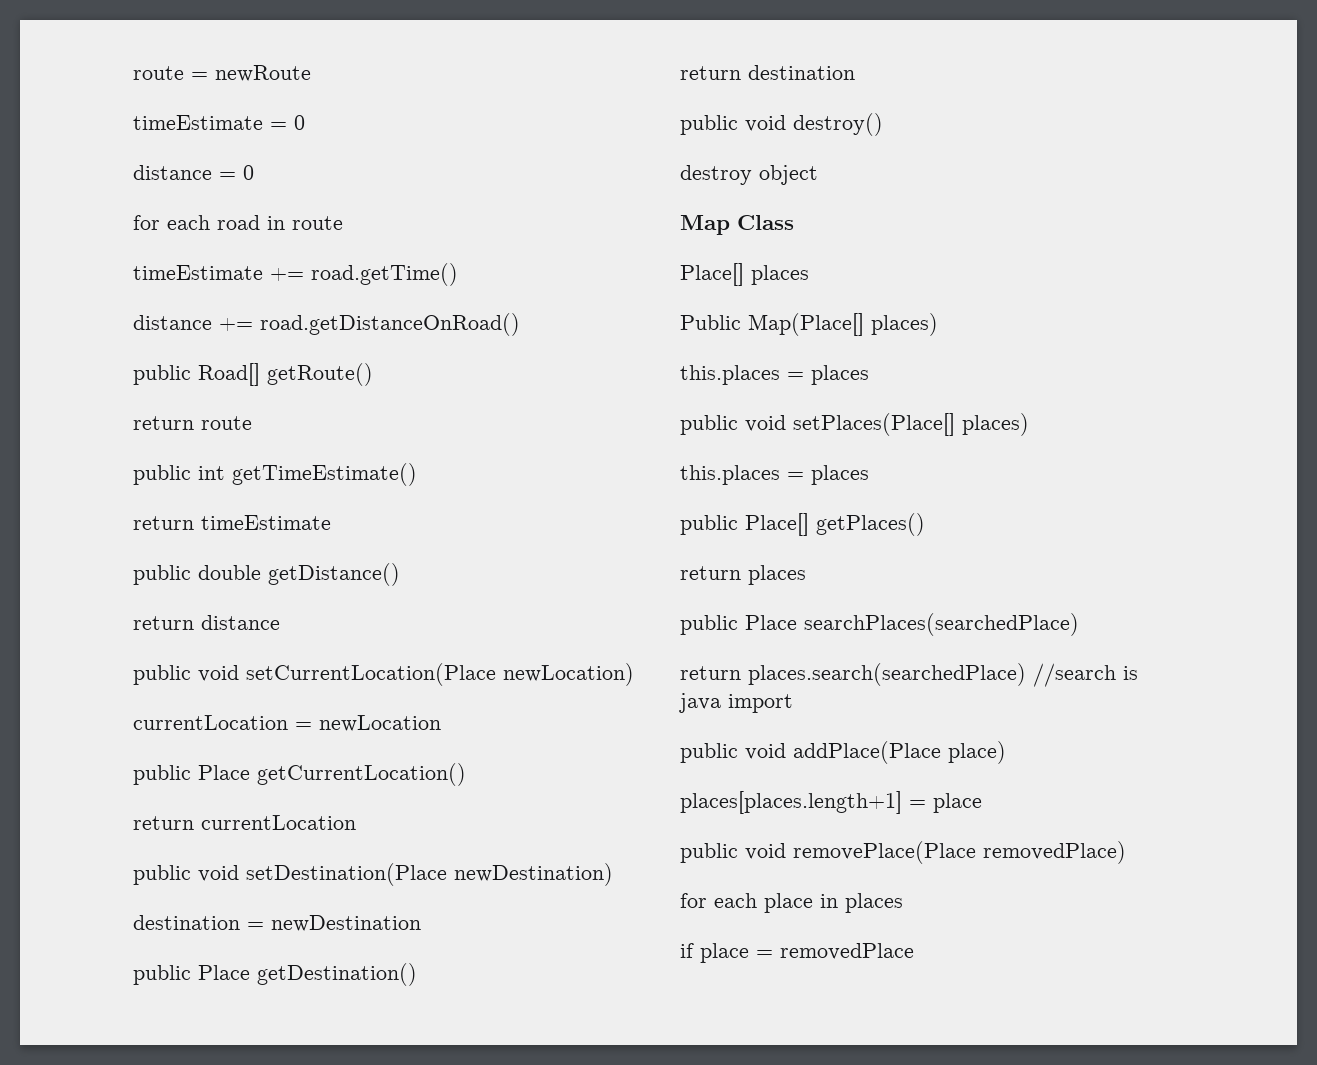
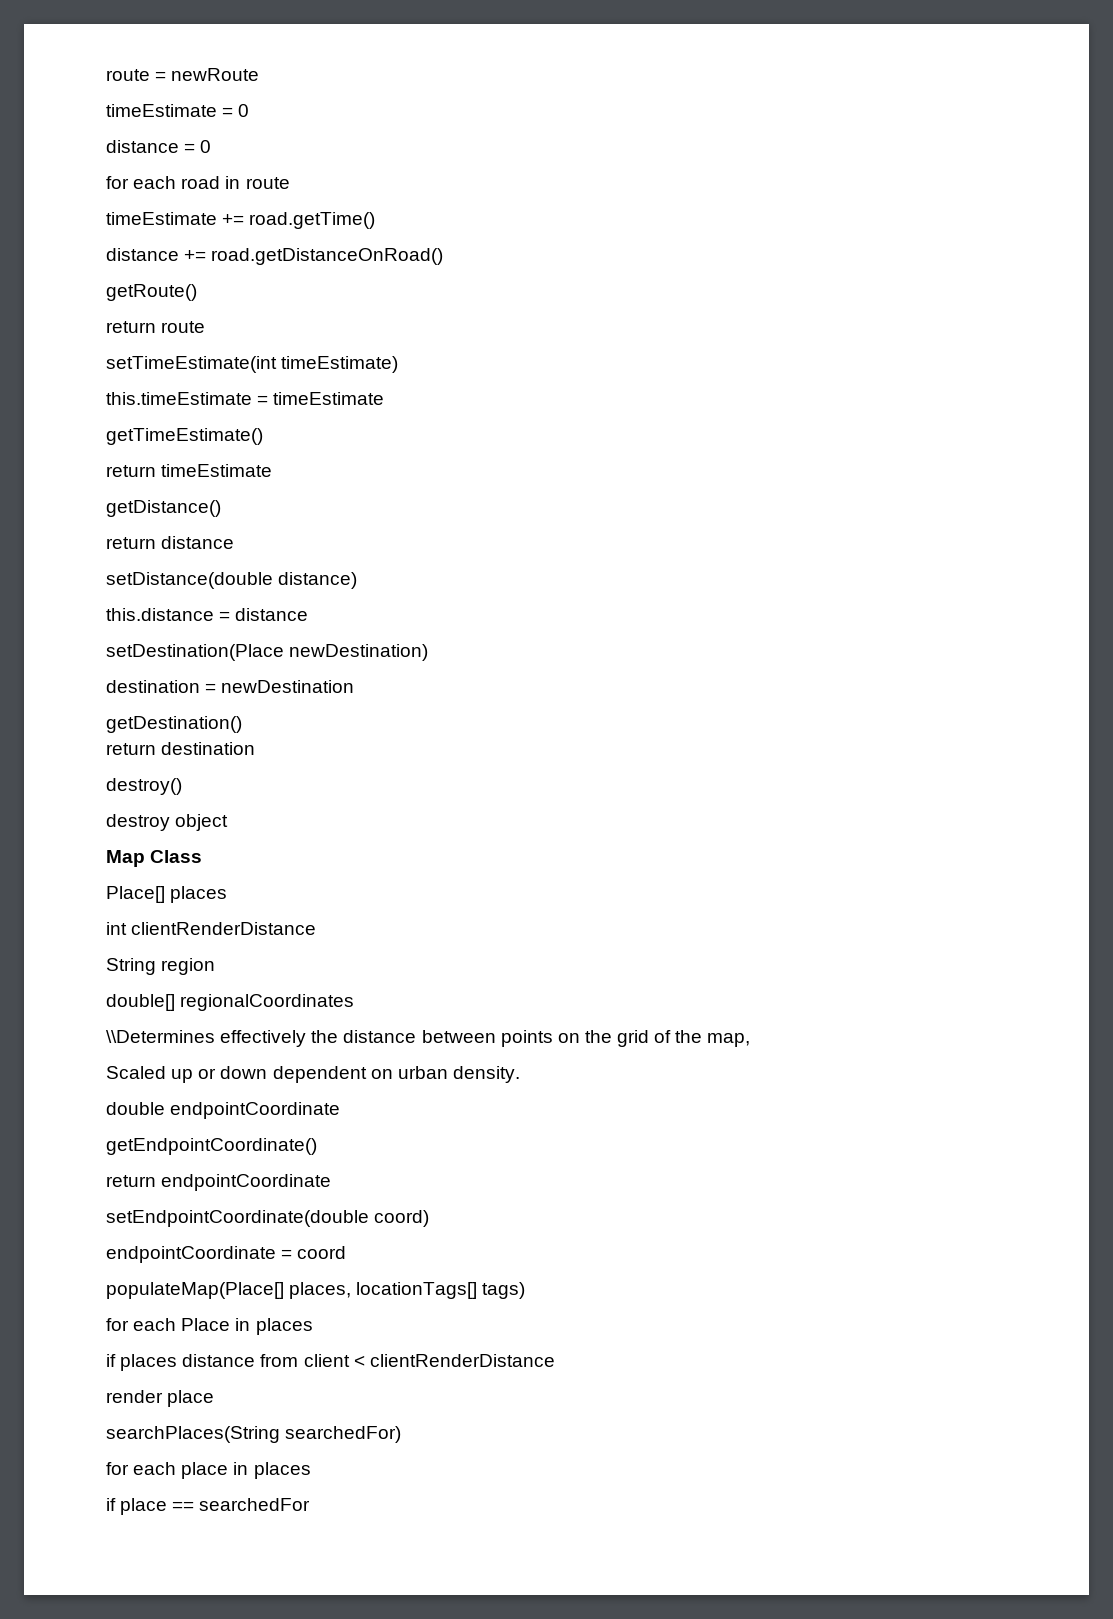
- public Road[] getRoute()
+ getRoute()
- public int getTimeEstimate()
+ setTimeEstimate(int timeEstimate)
+ this.timeEstimate = timeEstimate
+ getTimeEstimate()
- public double getDistance()
+ getDistance()
- public void setCurrentLocation(Place newLocation)
- currentLocation = newLocation
- public Place getCurrentLocation()
- return currentLocation
- public void setDestination(Place newDestination)
+ setDistance(double distance)
+ this.distance = distance
+ setDestination(Place newDestination)
- public Place getDestination()
+ getDestination()
- public void destroy()
+ destroy()
- Public Map(Place[] places)
- this.places = places
- public void setPlaces(Place[] places)
- this.places = places
- public Place[] getPlaces()
- return places
- public Place searchPlaces(searchedPlace)
- return places.search(searchedPlace) //search is java import
- public void addPlace(Place place)
- places[places.length+1] = place
- public void removePlace(Place removedPlace)
+ int clientRenderDistance
+ String region
+ double[] regionalCoordinates
+ \\Determines effectively the distance between points on the grid of the map,
+ Scaled up or down dependent on urban density.
+ double endpointCoordinate
+ getEndpointCoordinate()
+ return endpointCoordinate
+ setEndpointCoordinate(double coord)
+ endpointCoordinate = coord
+ populateMap(Place[] places, locationTags[] tags)
+ for each Place in places
+ if places distance from client < clientRenderDistance
+ render place
+ searchPlaces(String searchedFor)
- if place = removedPlace
+ if place == searchedFor

